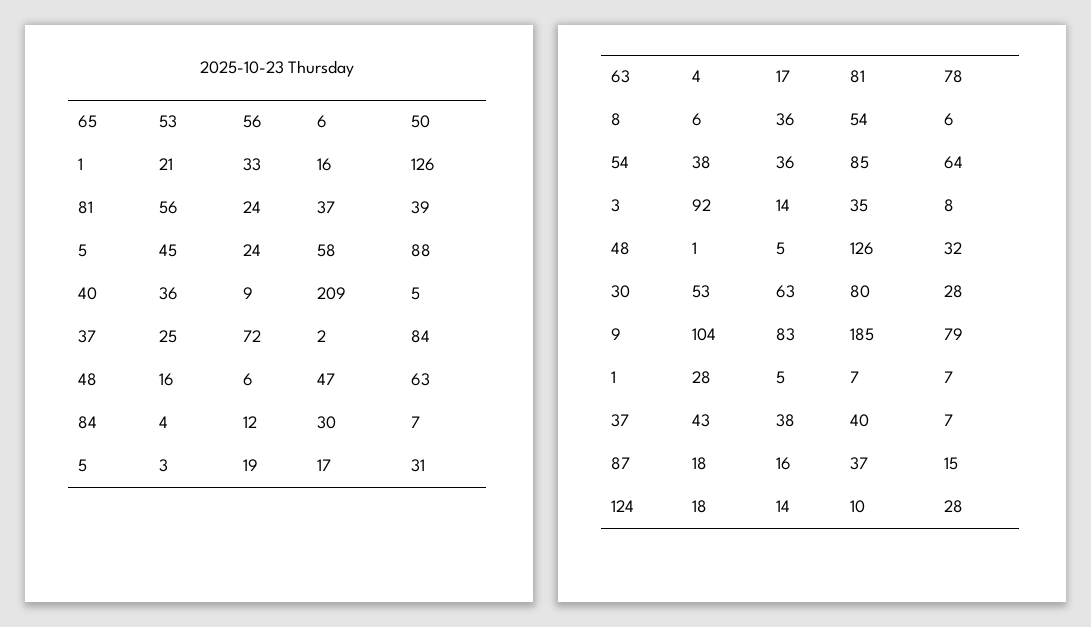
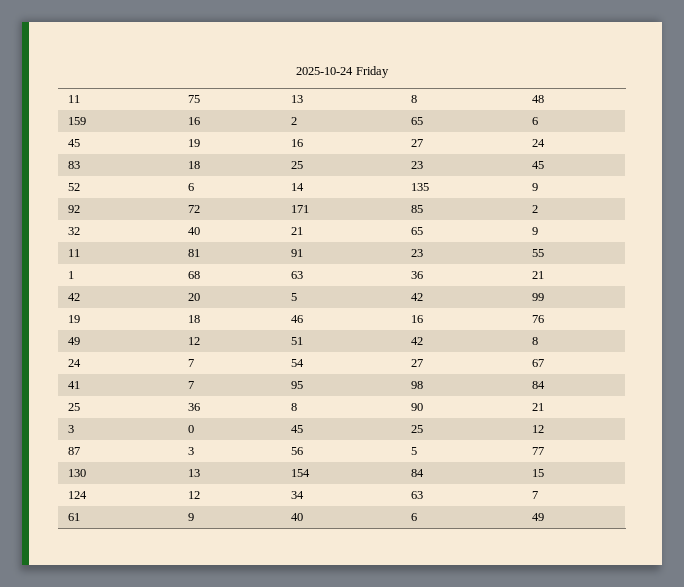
- 2025-10-23 Thursday
- 65 | 53 | 56 | 6 | 50
- 1 | 21 | 33 | 16 | 126
- 81 | 56 | 24 | 37 | 39
- 5 | 45 | 24 | 58 | 88
- 40 | 36 | 9 | 209 | 5
- 37 | 25 | 72 | 2 | 84
- 48 | 16 | 6 | 47 | 63
- 84 | 4 | 12 | 30 | 7
- 5 | 3 | 19 | 17 | 31
- 63 | 4 | 17 | 81 | 78
- 8 | 6 | 36 | 54 | 6
- 54 | 38 | 36 | 85 | 64
- 3 | 92 | 14 | 35 | 8
- 48 | 1 | 5 | 126 | 32
- 30 | 53 | 63 | 80 | 28
- 9 | 104 | 83 | 185 | 79
- 1 | 28 | 5 | 7 | 7
- 37 | 43 | 38 | 40 | 7
- 87 | 18 | 16 | 37 | 15
- 124 | 18 | 14 | 10 | 28
+ 2025-10-24 Friday
+ 11 | 75 | 13 | 8 | 48
+ 159 | 16 | 2 | 65 | 6
+ 45 | 19 | 16 | 27 | 24
+ 83 | 18 | 25 | 23 | 45
+ 52 | 6 | 14 | 135 | 9
+ 92 | 72 | 171 | 85 | 2
+ 32 | 40 | 21 | 65 | 9
+ 11 | 81 | 91 | 23 | 55
+ 1 | 68 | 63 | 36 | 21
+ 42 | 20 | 5 | 42 | 99
+ 19 | 18 | 46 | 16 | 76
+ 49 | 12 | 51 | 42 | 8
+ 24 | 7 | 54 | 27 | 67
+ 41 | 7 | 95 | 98 | 84
+ 25 | 36 | 8 | 90 | 21
+ 3 | 0 | 45 | 25 | 12
+ 87 | 3 | 56 | 5 | 77
+ 130 | 13 | 154 | 84 | 15
+ 124 | 12 | 34 | 63 | 7
+ 61 | 9 | 40 | 6 | 49

